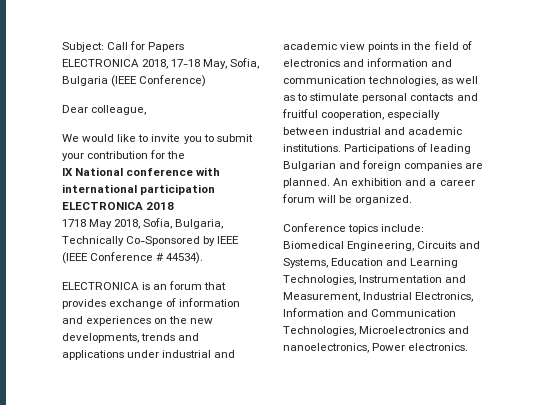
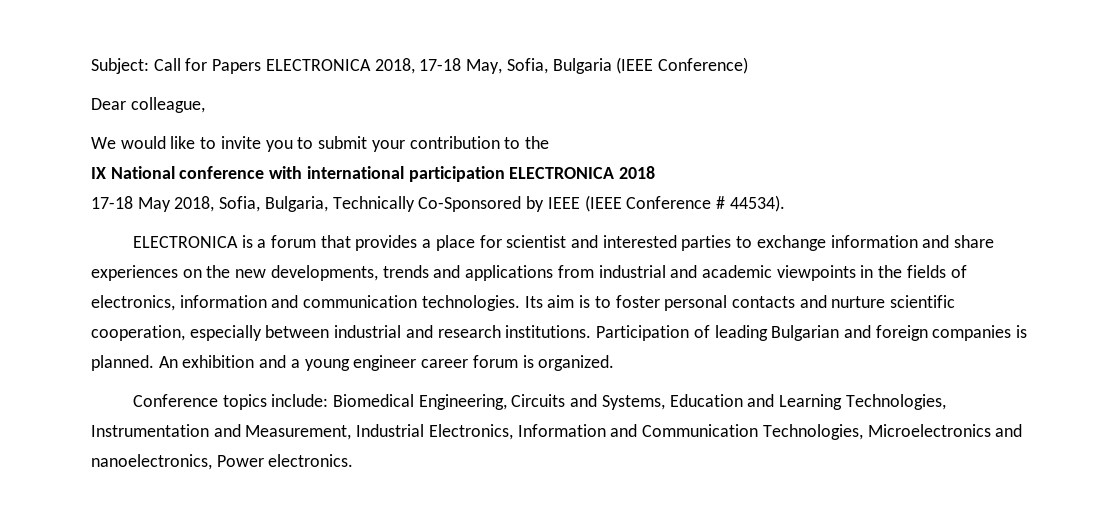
- We would like to invite you to submit your contribution for the
+ We would like to invite you to submit your contribution to the
- 1718 May 2018, Sofia, Bulgaria, Technically Co-Sponsored by IEEE (IEEE Conference # 44534).
+ 17-18 May 2018, Sofia, Bulgaria, Technically Co-Sponsored by IEEE (IEEE Conference # 44534).
- ELECTRONICA is an forum that provides exchange of information and experiences on the new developments, trends and applications under industrial and academic view points in the field of electronics and information and communication technologies, as well as to stimulate personal contacts and fruitful cooperation, especially between industrial and academic institutions. Participations of leading Bulgarian and foreign companies are planned.
+ ELECTRONICA is a forum that provides a place for scientist and interested parties to exchange information and share experiences on the new developments, trends and applications from industrial and academic viewpoints in the fields of electronics, information and communication technologies. Its aim is to foster personal contacts and nurture scientific cooperation, especially between industrial and research institutions. Participation of leading Bulgarian and foreign companies is planned.
- An exhibition and a career forum will be organized.
+ An exhibition and a young engineer career forum is organized.

